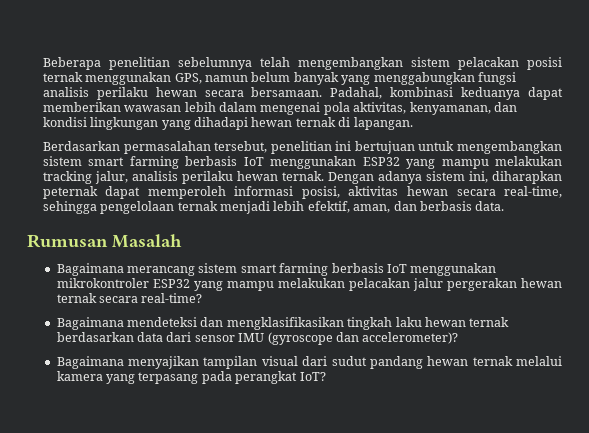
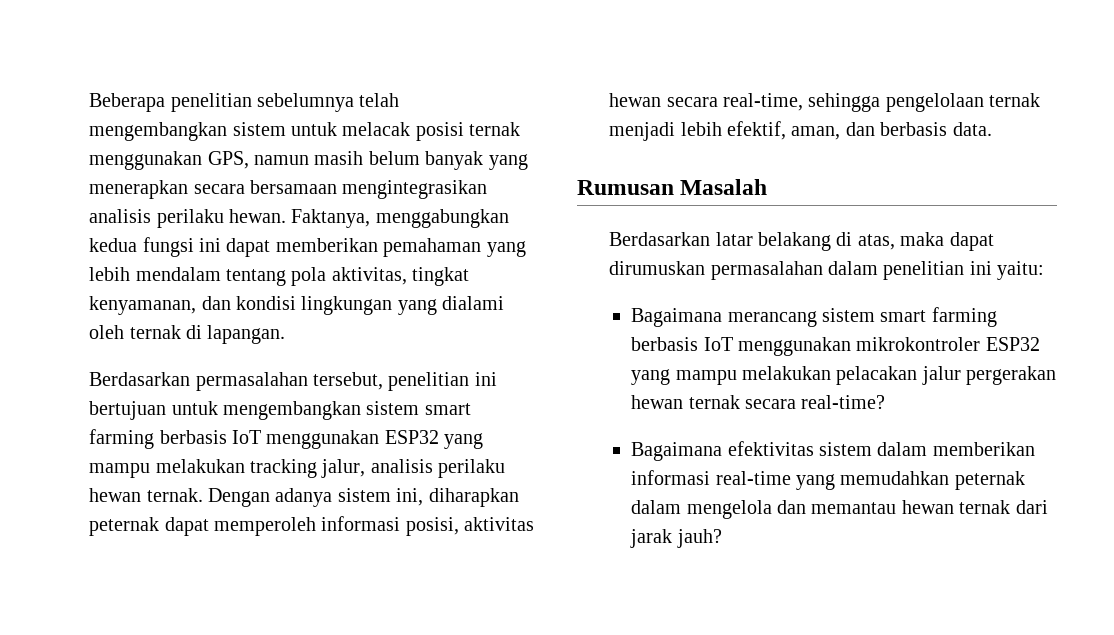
- Beberapa penelitian sebelumnya telah mengembangkan sistem pelacakan posisi ternak menggunakan GPS, namun belum banyak yang menggabungkan fungsi analisis perilaku hewan secara bersamaan. Padahal, kombinasi keduanya dapat memberikan wawasan lebih dalam mengenai pola aktivitas, kenyamanan, dan kondisi lingkungan yang dihadapi hewan ternak di lapangan.
+ Beberapa penelitian sebelumnya telah mengembangkan sistem untuk melacak posisi ternak menggunakan GPS, namun masih belum banyak yang menerapkan secara bersamaan mengintegrasikan analisis perilaku hewan. Faktanya, menggabungkan kedua fungsi ini dapat memberikan pemahaman yang lebih mendalam tentang pola aktivitas, tingkat kenyamanan, dan kondisi lingkungan yang dialami oleh ternak di lapangan.
+ Berdasarkan latar belakang di atas, maka dapat dirumuskan permasalahan dalam penelitian ini yaitu:
- Bagaimana mendeteksi dan mengklasifikasikan tingkah laku hewan ternak berdasarkan data dari sensor IMU (gyroscope dan accelerometer)?
- Bagaimana menyajikan tampilan visual dari sudut pandang hewan ternak melalui kamera yang terpasang pada perangkat IoT?
+ Bagaimana efektivitas sistem dalam memberikan informasi real-time yang memudahkan peternak dalam mengelola dan memantau hewan ternak dari jarak jauh?

